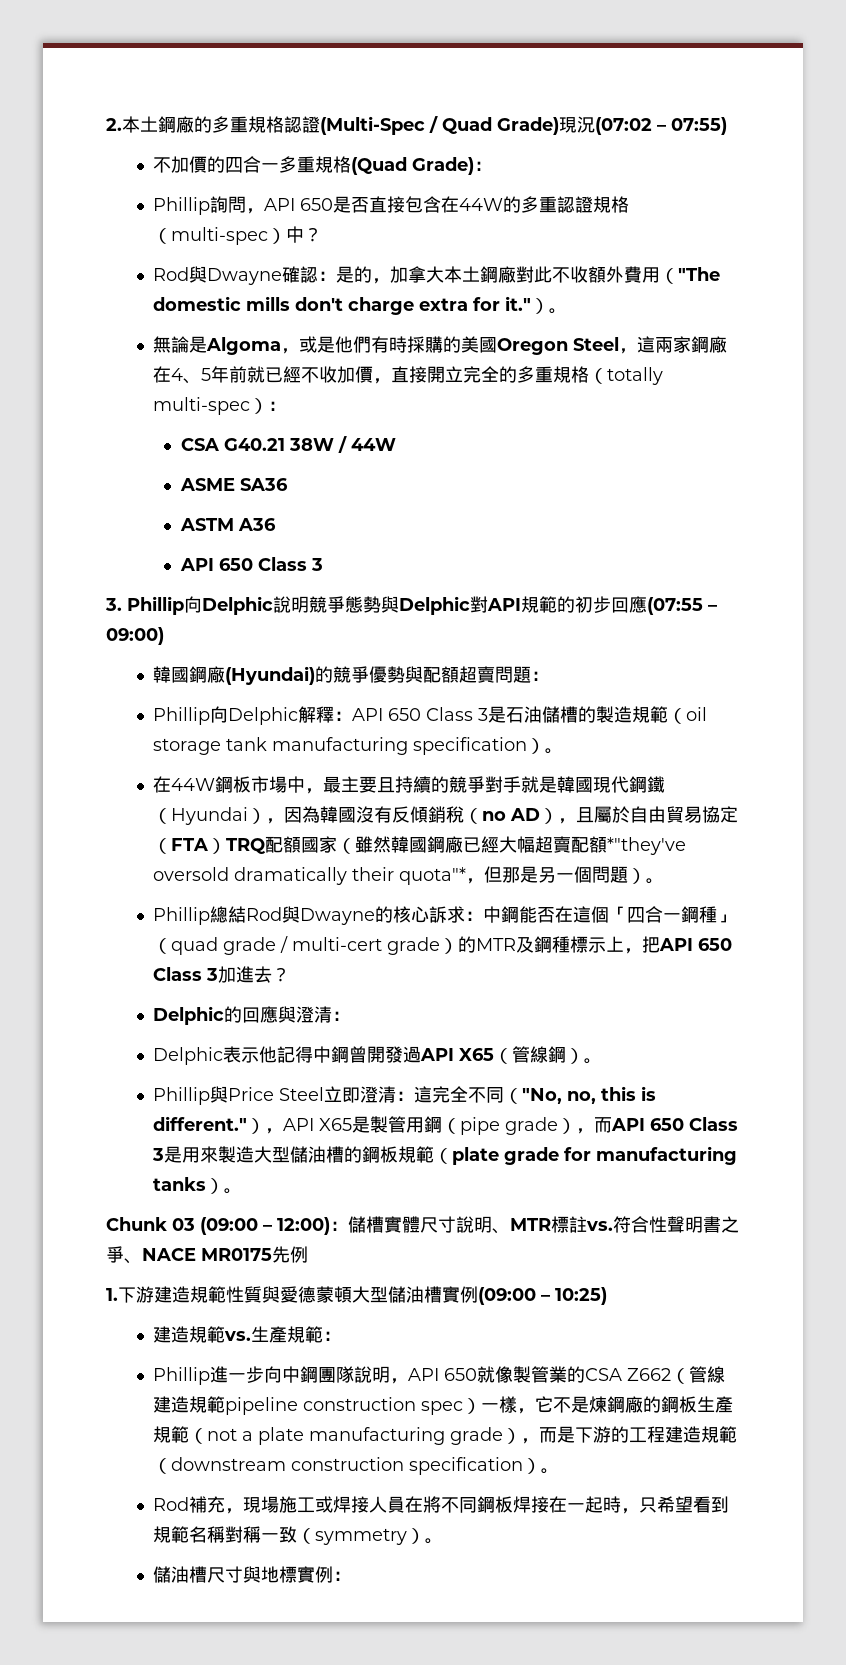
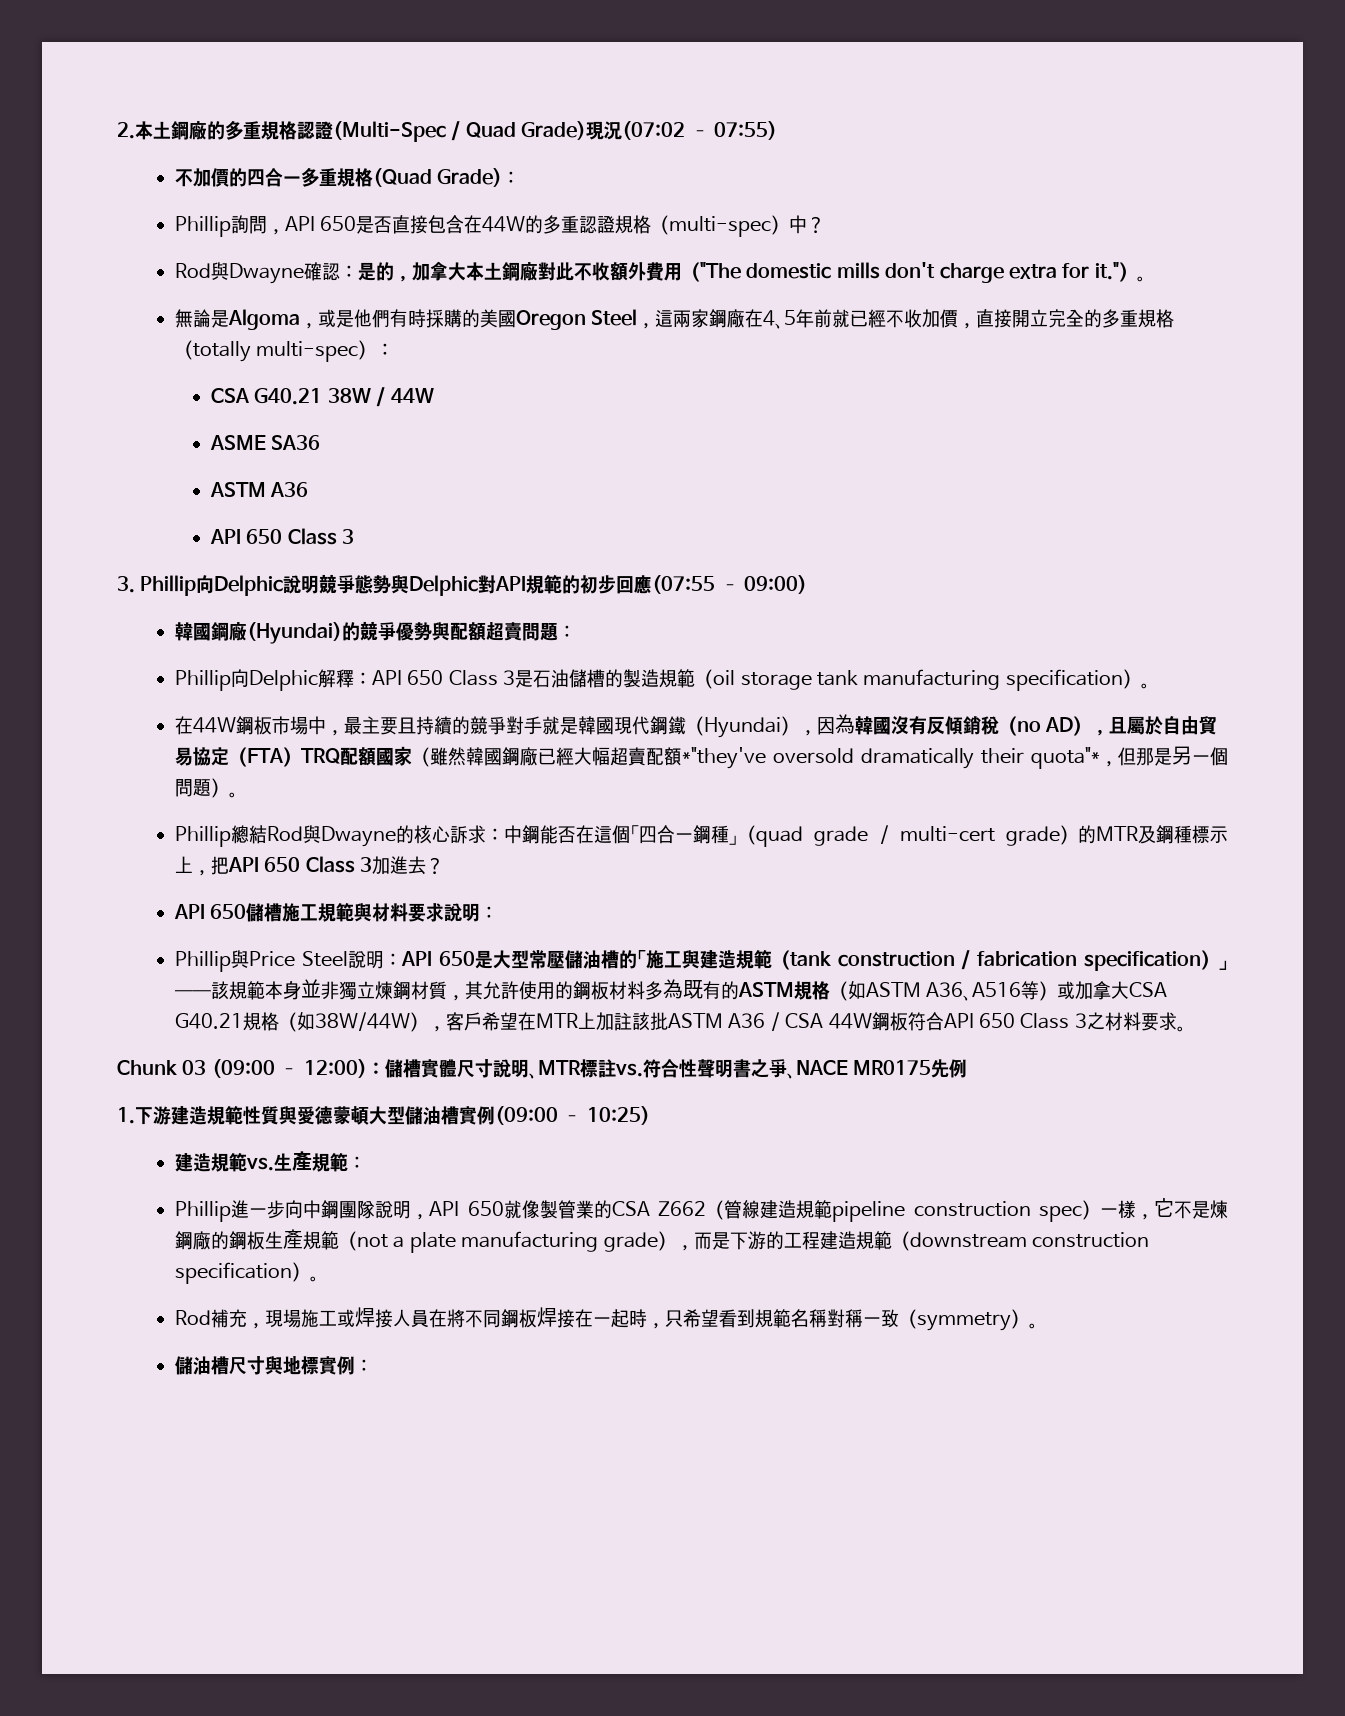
- Delphic的回應與澄清：
- Delphic表示他記得中鋼曾開發過API X65（管線鋼）。
- Phillip與Price Steel立即澄清：這完全不同（"No, no, this is different."），API X65是製管用鋼（pipe grade），而API 650 Class 3是用來製造大型儲油槽的鋼板規範（plate grade for manufacturing tanks）。
+ API 650儲槽施工規範與材料要求說明：
+ Phillip與Price Steel說明：API 650是大型常壓儲油槽的「施工與建造規範（tank construction / fabrication specification）」——該規範本身並非獨立煉鋼材質，其允許使用的鋼板材料多為既有的ASTM規格（如ASTM A36、A516等）或加拿大CSA G40.21規格（如38W/44W），客戶希望在MTR上加註該批ASTM A36 / CSA 44W鋼板符合API 650 Class 3之材料要求。

